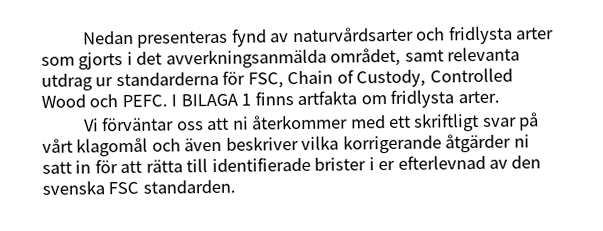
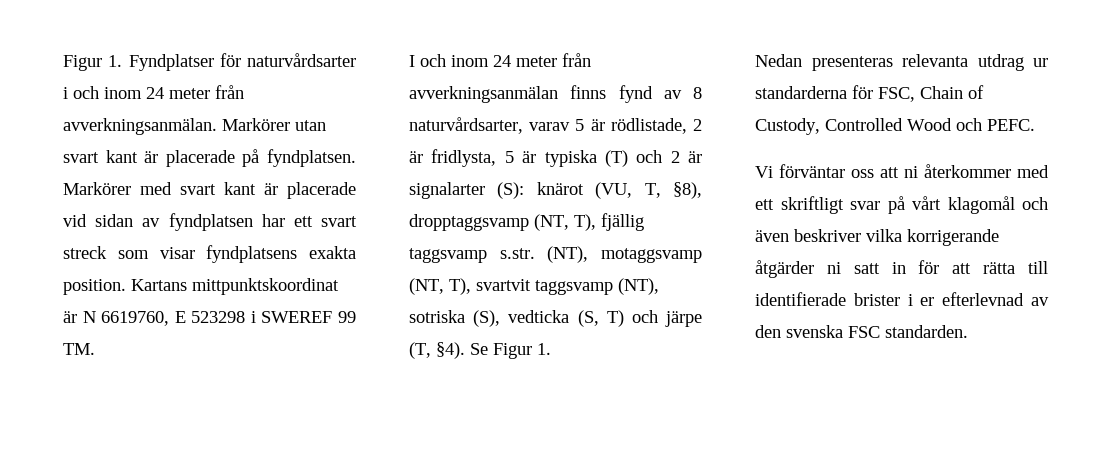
- Nedan presenteras fynd av naturvårdsarter och fridlysta arter som gjorts i det avverkningsanmälda området, samt relevanta utdrag ur standarderna för FSC, Chain of Custody, Controlled Wood och PEFC. I BILAGA 1 finns artfakta om fridlysta arter.
+ Figur 1. Fyndplatser för naturvårdsarter i och inom 24 meter från avverkningsanmälan. Markörer utan svart kant är placerade på fyndplatsen. Markörer med svart kant är placerade vid sidan av fyndplatsen har ett svart streck som visar fyndplatsens exakta position. Kartans mittpunktskoordinat är N 6619760, E 523298 i SWEREF 99 TM.
+ I och inom 24 meter från avverkningsanmälan finns fynd av 8 naturvårdsarter, varav 5 är rödlistade, 2 är fridlysta, 5 är typiska (T) och 2 är signalarter (S): knärot (VU, T, §8), dropptaggsvamp (NT, T), fjällig taggsvamp s.str. (NT), motaggsvamp (NT, T), svartvit taggsvamp (NT), sotriska (S), vedticka (S, T) och järpe (T, §4). Se Figur 1.
+ Nedan presenteras relevanta utdrag ur standarderna för FSC, Chain of Custody, Controlled Wood och PEFC.

